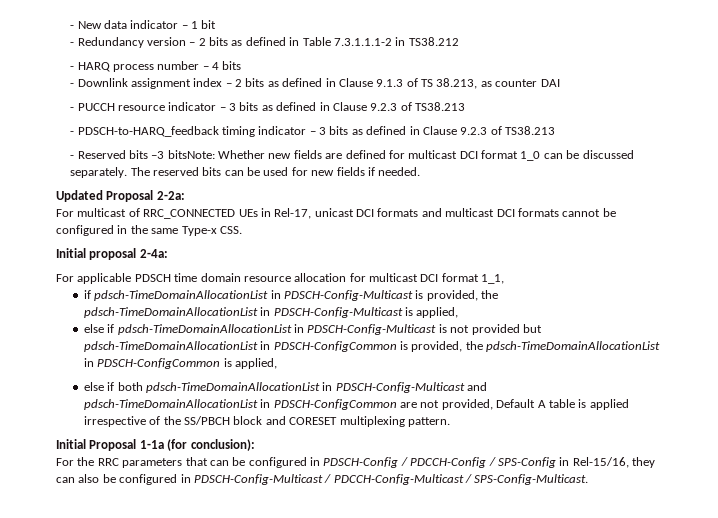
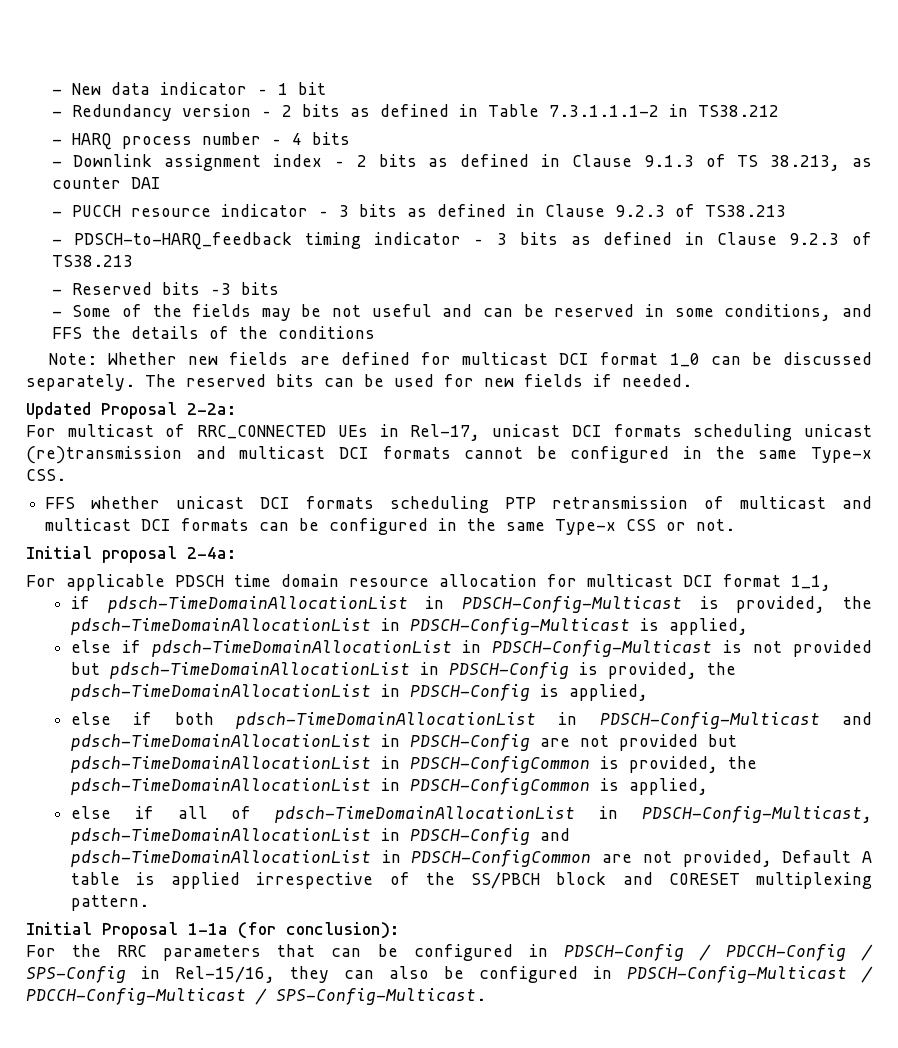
- - Reserved bits –3 bitsNote: Whether new fields are defined for multicast DCI format 1_0 can be discussed separately.
+ - Reserved bits –3 bits
+ - Some of the fields may be not useful and can be reserved in some conditions, and FFS the details of the conditions
+ Note: Whether new fields are defined for multicast DCI format 1_0 can be discussed separately.
- For multicast of RRC_CONNECTED UEs in Rel-17, unicast DCI formats and multicast DCI formats cannot be configured in the same Type-x CSS.
+ For multicast of RRC_CONNECTED UEs in Rel-17, unicast DCI formats scheduling unicast (re)transmission and multicast DCI formats cannot be configured in the same Type-x CSS.
+ FFS whether unicast DCI formats scheduling PTP retransmission of multicast and multicast DCI formats can be configured in the same Type-x CSS or not.
- else if pdsch-TimeDomainAllocationList in PDSCH-Config-Multicast is not provided but pdsch-TimeDomainAllocationList in PDSCH-ConfigCommon is provided, the pdsch-TimeDomainAllocationList in PDSCH-ConfigCommon is applied,
+ else if pdsch-TimeDomainAllocationList in PDSCH-Config-Multicast is not provided but pdsch-TimeDomainAllocationList in PDSCH-Config is provided, the pdsch-TimeDomainAllocationList in PDSCH-Config is applied,
+ else if both pdsch-TimeDomainAllocationList in PDSCH-Config-Multicast and pdsch-TimeDomainAllocationList in PDSCH-Config are not provided but pdsch-TimeDomainAllocationList in PDSCH-ConfigCommon is provided, the pdsch-TimeDomainAllocationList in PDSCH-ConfigCommon is applied,
- else if both pdsch-TimeDomainAllocationList in PDSCH-Config-Multicast and pdsch-TimeDomainAllocationList in PDSCH-ConfigCommon are not provided, Default A table is applied irrespective of the SS/PBCH block and CORESET multiplexing pattern.
+ else if all of pdsch-TimeDomainAllocationList in PDSCH-Config-Multicast, pdsch-TimeDomainAllocationList in PDSCH-Config and pdsch-TimeDomainAllocationList in PDSCH-ConfigCommon are not provided, Default A table is applied irrespective of the SS/PBCH block and CORESET multiplexing pattern.

